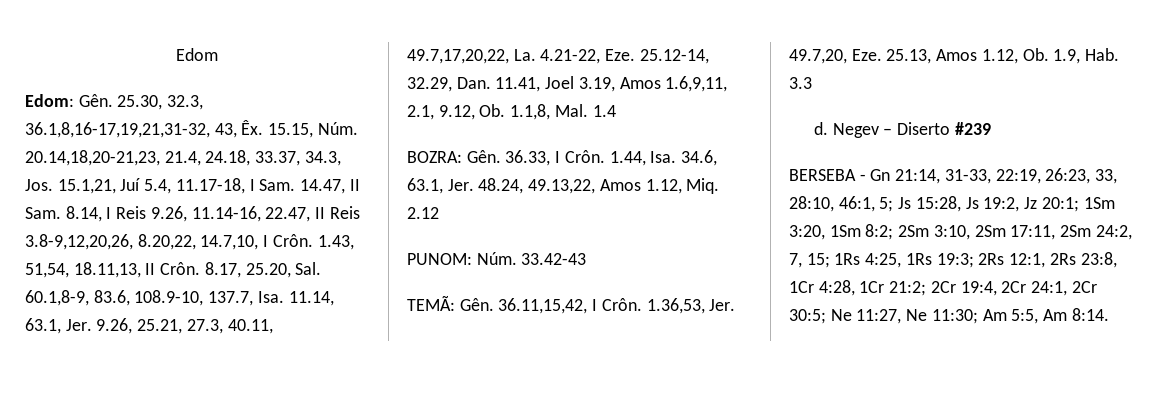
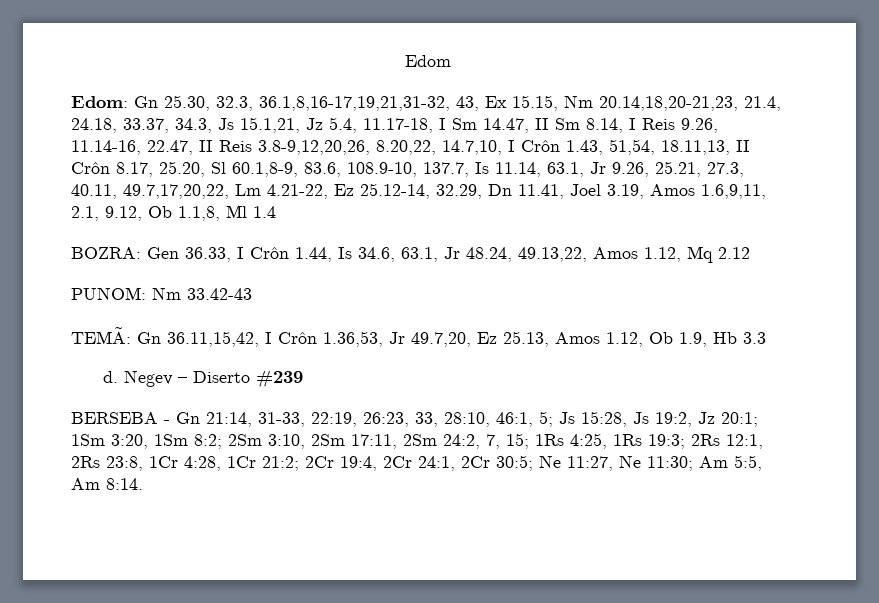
- Edom: Gên. 25.30, 32.3, 36.1,8,16-17,19,21,31-32, 43, Êx. 15.15, Núm. 20.14,18,20-21,23, 21.4, 24.18, 33.37, 34.3, Jos. 15.1,21, Juí 5.4, 11.17-18, I Sam. 14.47, II Sam. 8.14, I Reis 9.26, 11.14-16, 22.47, II Reis 3.8-9,12,20,26, 8.20,22, 14.7,10, I Crôn. 1.43, 51,54, 18.11,13, II Crôn. 8.17, 25.20, Sal. 60.1,8-9, 83.6, 108.9-10, 137.7, Isa. 11.14, 63.1, Jer. 9.26, 25.21, 27.3, 40.11, 49.7,17,20,22, La. 4.21-22, Eze. 25.12-14, 32.29, Dan. 11.41, Joel 3.19, Amos 1.6,9,11, 2.1, 9.12, Ob. 1.1,8, Mal. 1.4
+ Edom: Gn 25.30, 32.3, 36.1,8,16-17,19,21,31-32, 43, Ex 15.15, Nm 20.14,18,20-21,23, 21.4, 24.18, 33.37, 34.3, Js 15.1,21, Jz 5.4, 11.17-18, I Sm 14.47, II Sm 8.14, I Reis 9.26, 11.14-16, 22.47, II Reis 3.8-9,12,20,26, 8.20,22, 14.7,10, I Crôn 1.43, 51,54, 18.11,13, II Crôn 8.17, 25.20, Sl 60.1,8-9, 83.6, 108.9-10, 137.7, Is 11.14, 63.1, Jr 9.26, 25.21, 27.3, 40.11, 49.7,17,20,22, Lm 4.21-22, Ez 25.12-14, 32.29, Dn 11.41, Joel 3.19, Amos 1.6,9,11, 2.1, 9.12, Ob 1.1,8, Ml 1.4
- BOZRA: Gên. 36.33, I Crôn. 1.44, Isa. 34.6, 63.1, Jer. 48.24, 49.13,22, Amos 1.12, Miq. 2.12
+ BOZRA: Gen 36.33, I Crôn 1.44, Is 34.6, 63.1, Jr 48.24, 49.13,22, Amos 1.12, Mq 2.12
- PUNOM: Núm. 33.42-43
+ PUNOM: Nm 33.42-43
- TEMÃ: Gên. 36.11,15,42, I Crôn. 1.36,53, Jer. 49.7,20, Eze. 25.13, Amos 1.12, Ob. 1.9, Hab. 3.3
+ TEMÃ: Gn 36.11,15,42, I Crôn 1.36,53, Jr 49.7,20, Ez 25.13, Amos 1.12, Ob 1.9, Hb 3.3

